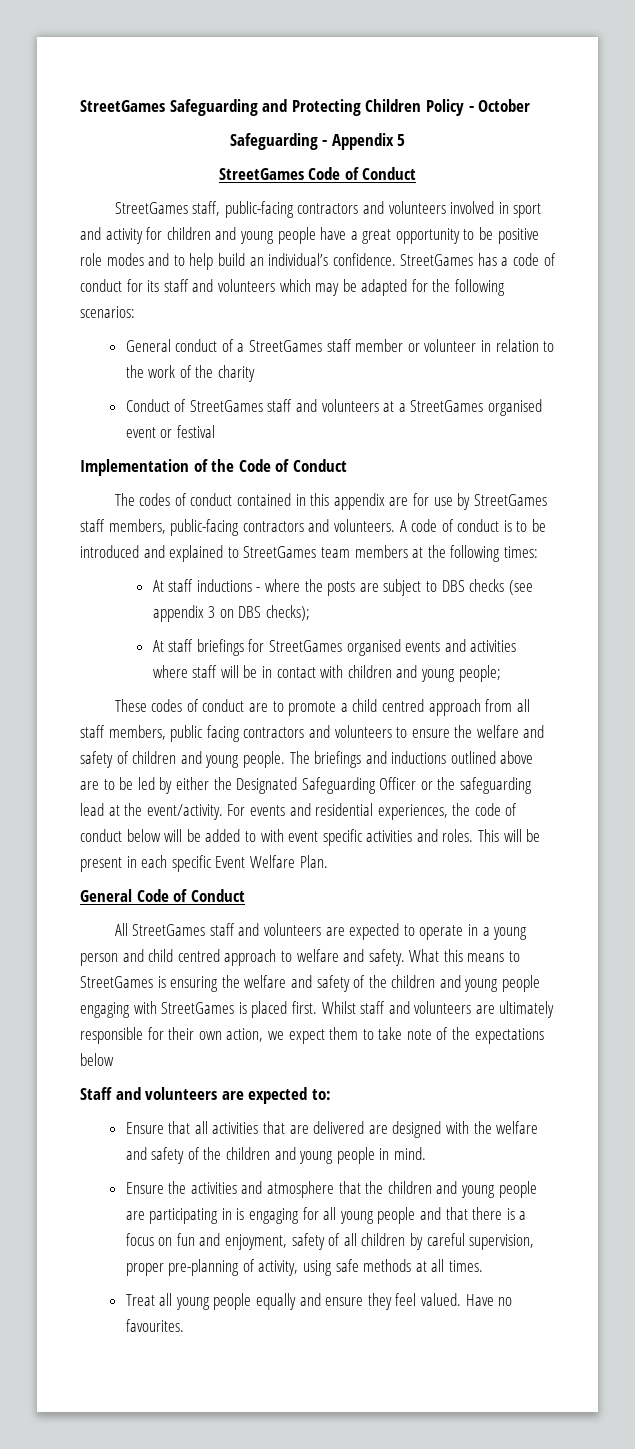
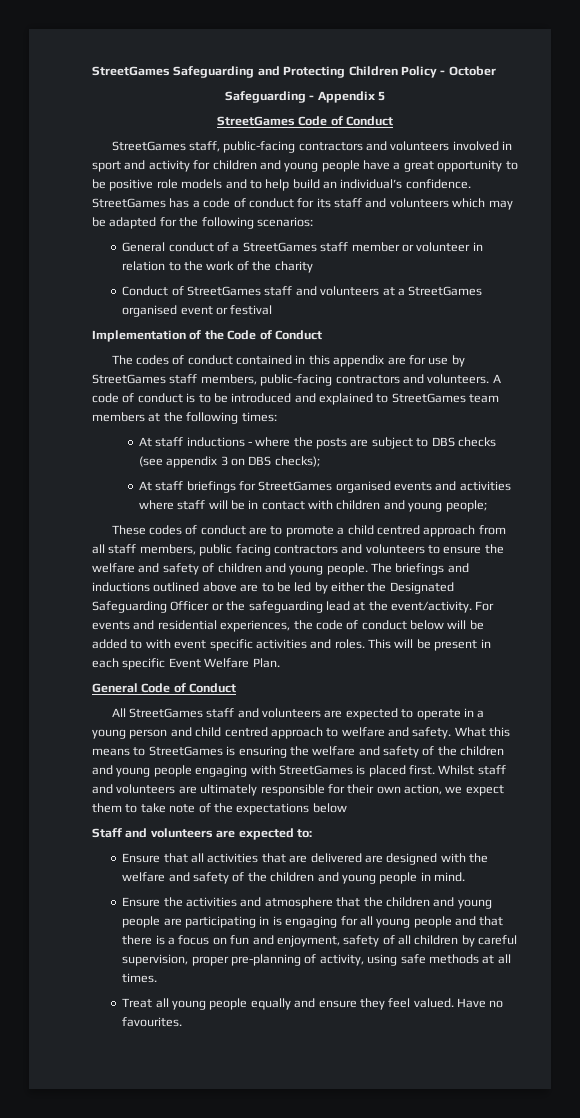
- StreetGames staff, public-facing contractors and volunteers involved in sport and activity for children and young people have a great opportunity to be positive role modes and to help build an individual’s confidence.
+ StreetGames staff, public-facing contractors and volunteers involved in sport and activity for children and young people have a great opportunity to be positive role models and to help build an individual’s confidence.

